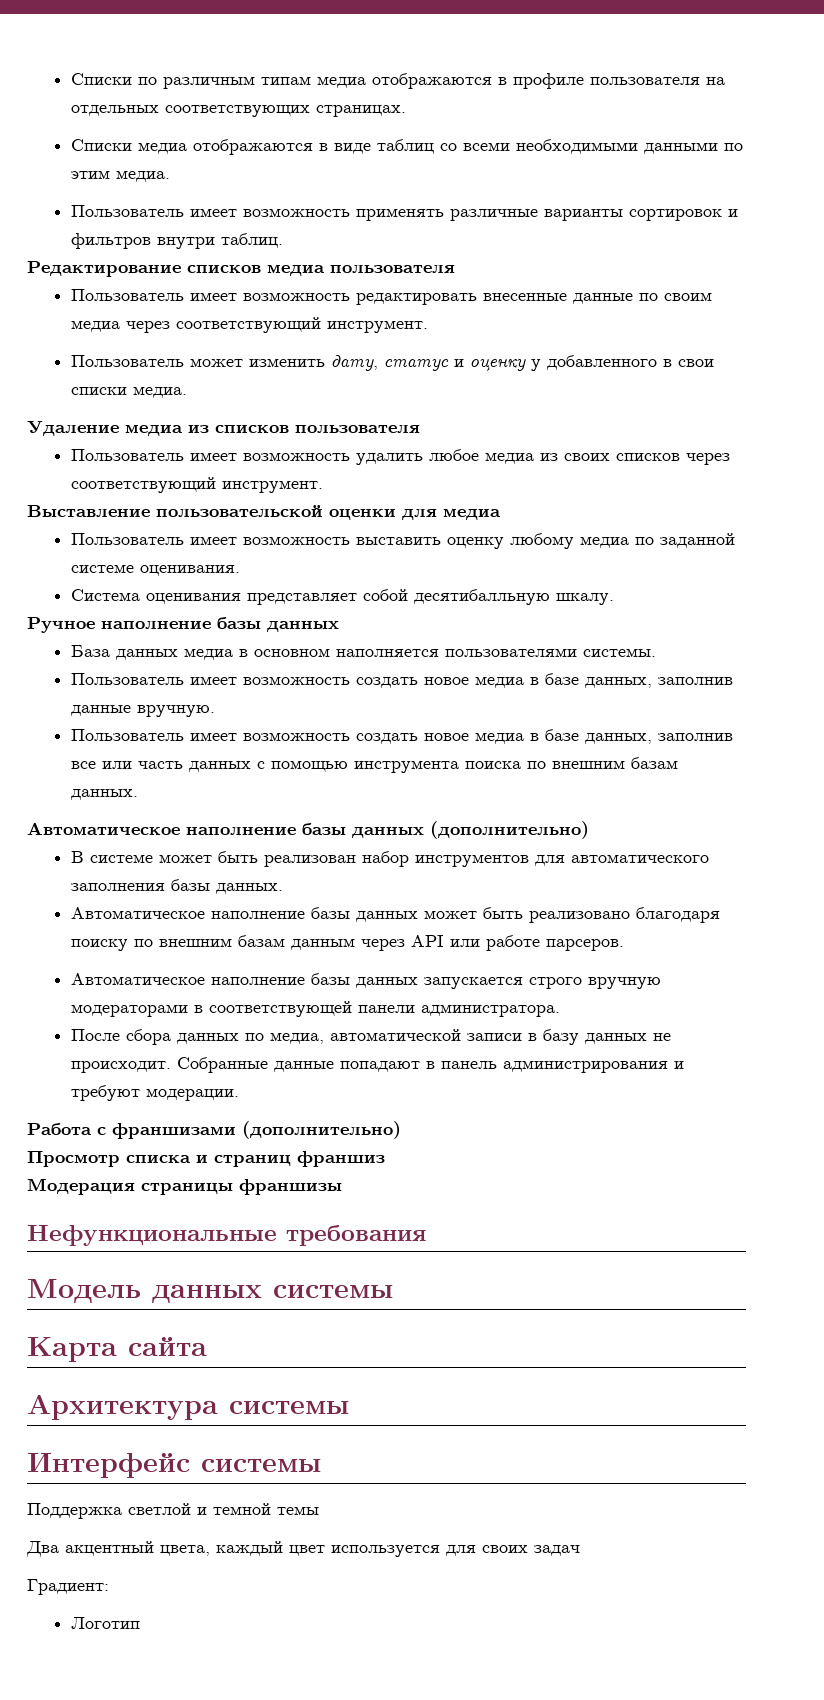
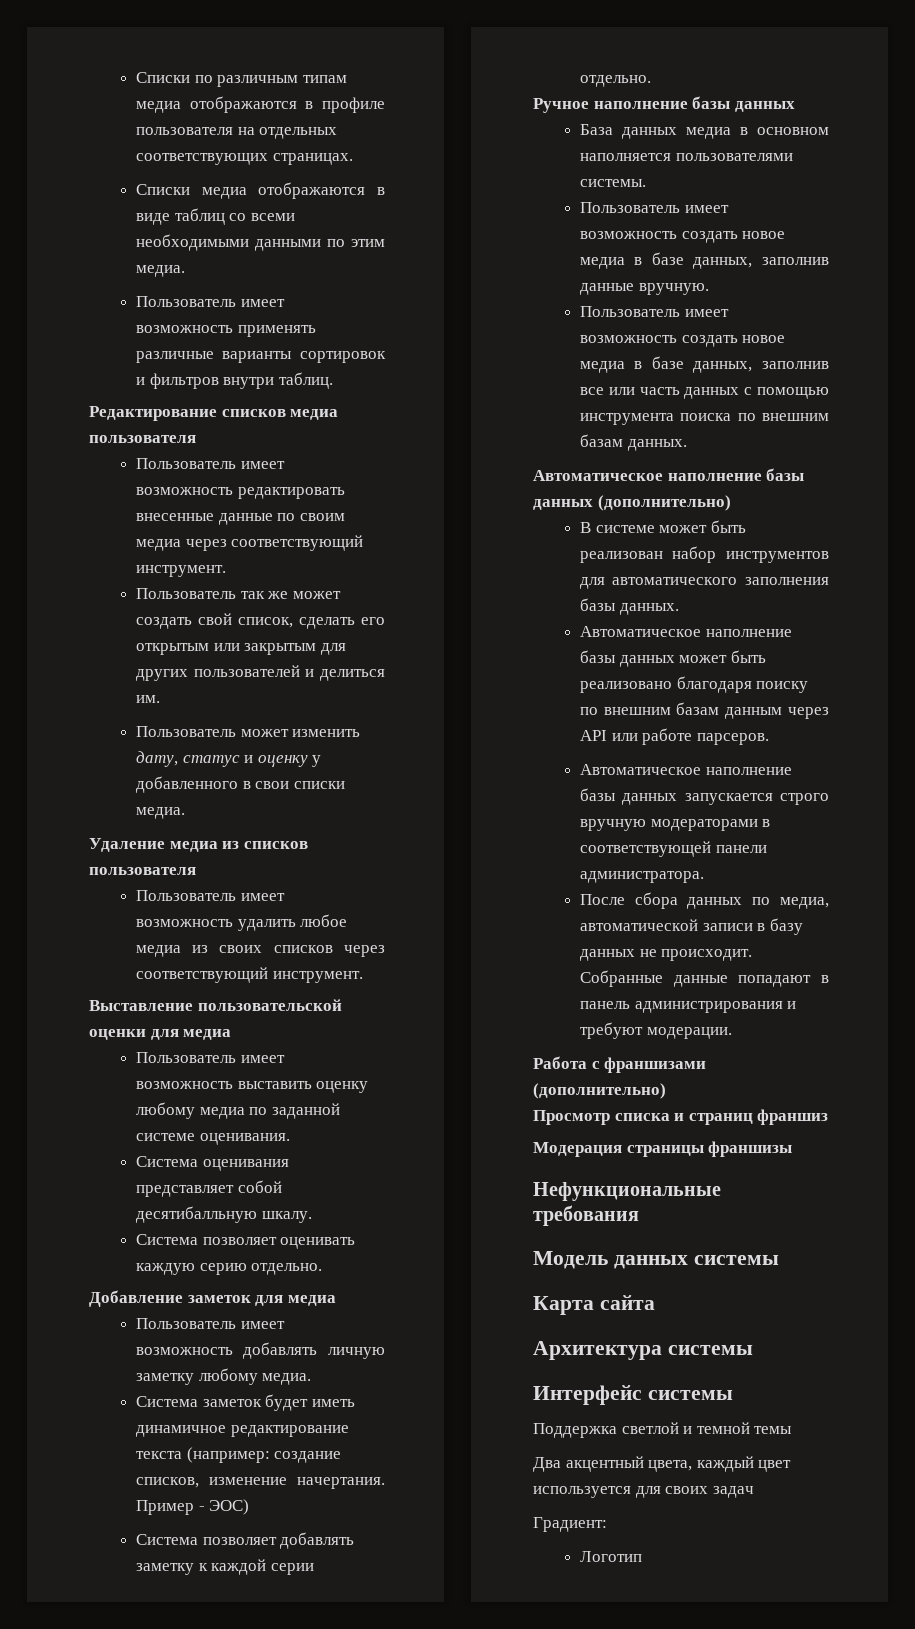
+ Пользователь так же может создать свой список, сделать его открытым или закрытым для других пользователей и делиться им.
+ Система позволяет оценивать каждую серию отдельно.
+ Добавление заметок для медиа
+ Пользователь имеет возможность добавлять личную заметку любому медиа.
+ Система заметок будет иметь динамичное редактирование текста (например: создание списков, изменение начертания. Пример - ЭОС)
+ Система позволяет добавлять заметку к каждой серии отдельно.

